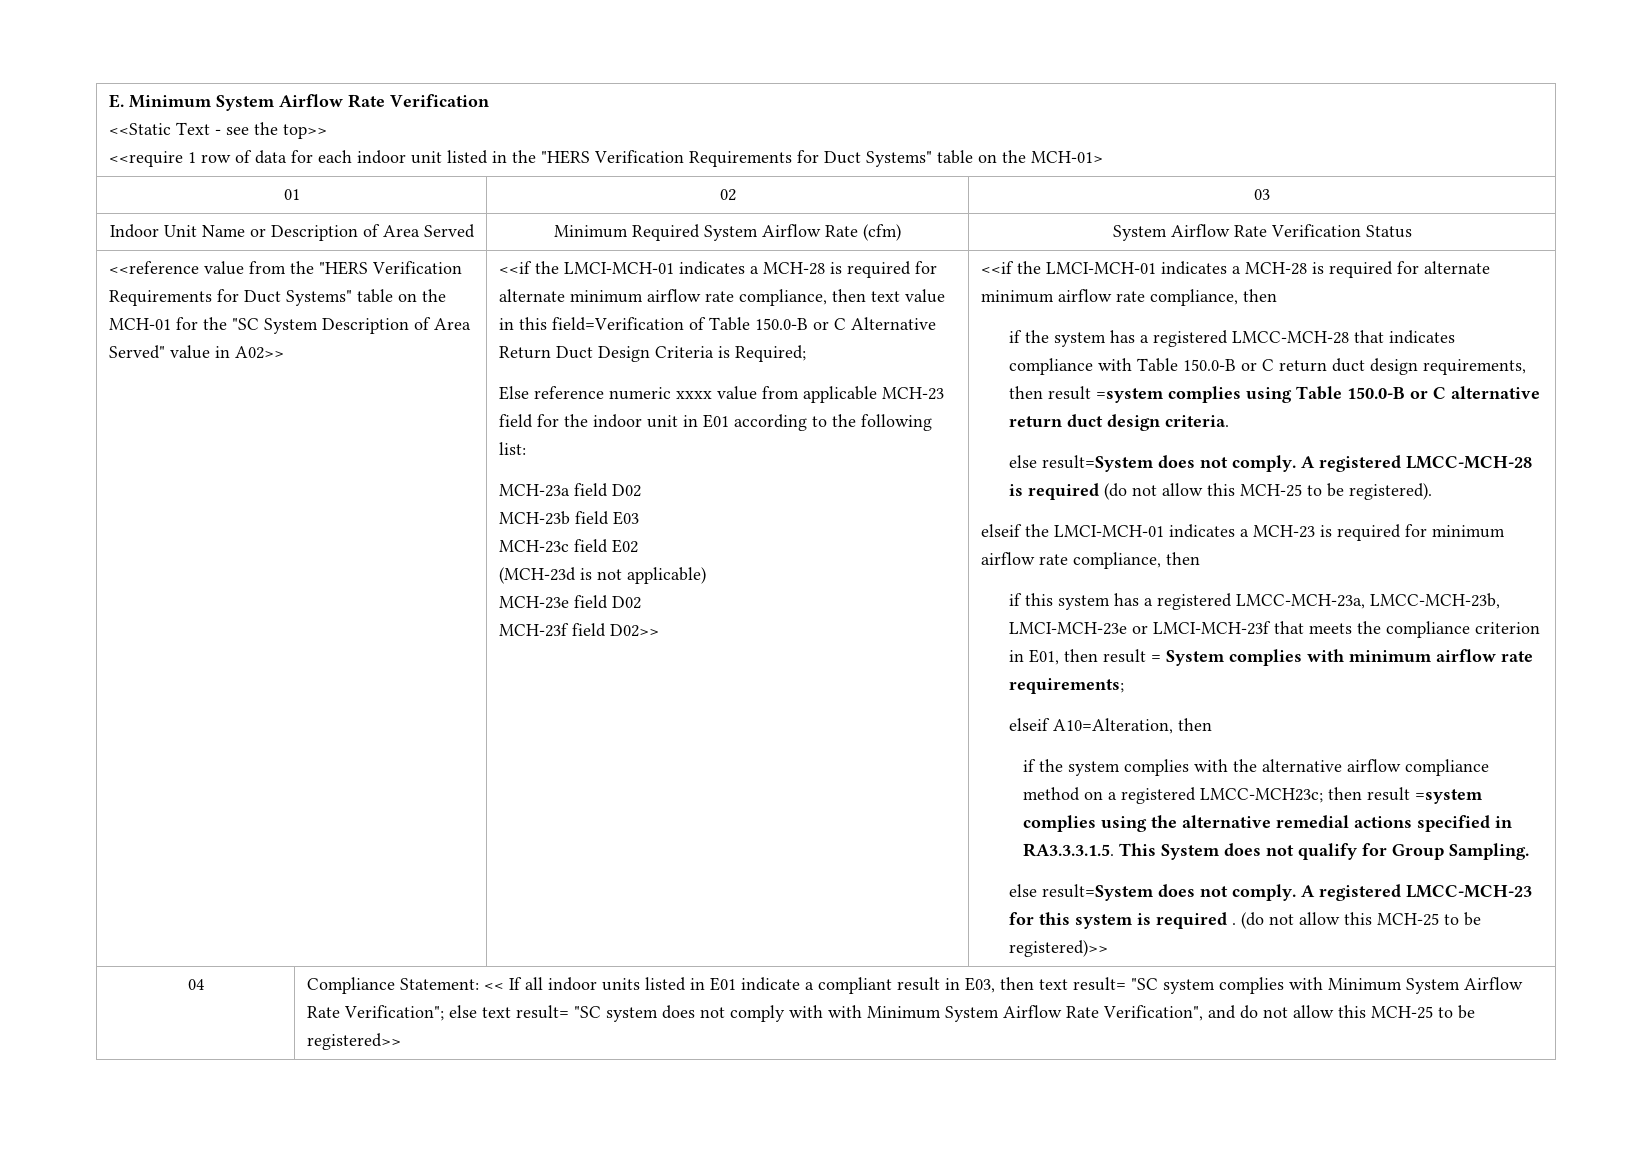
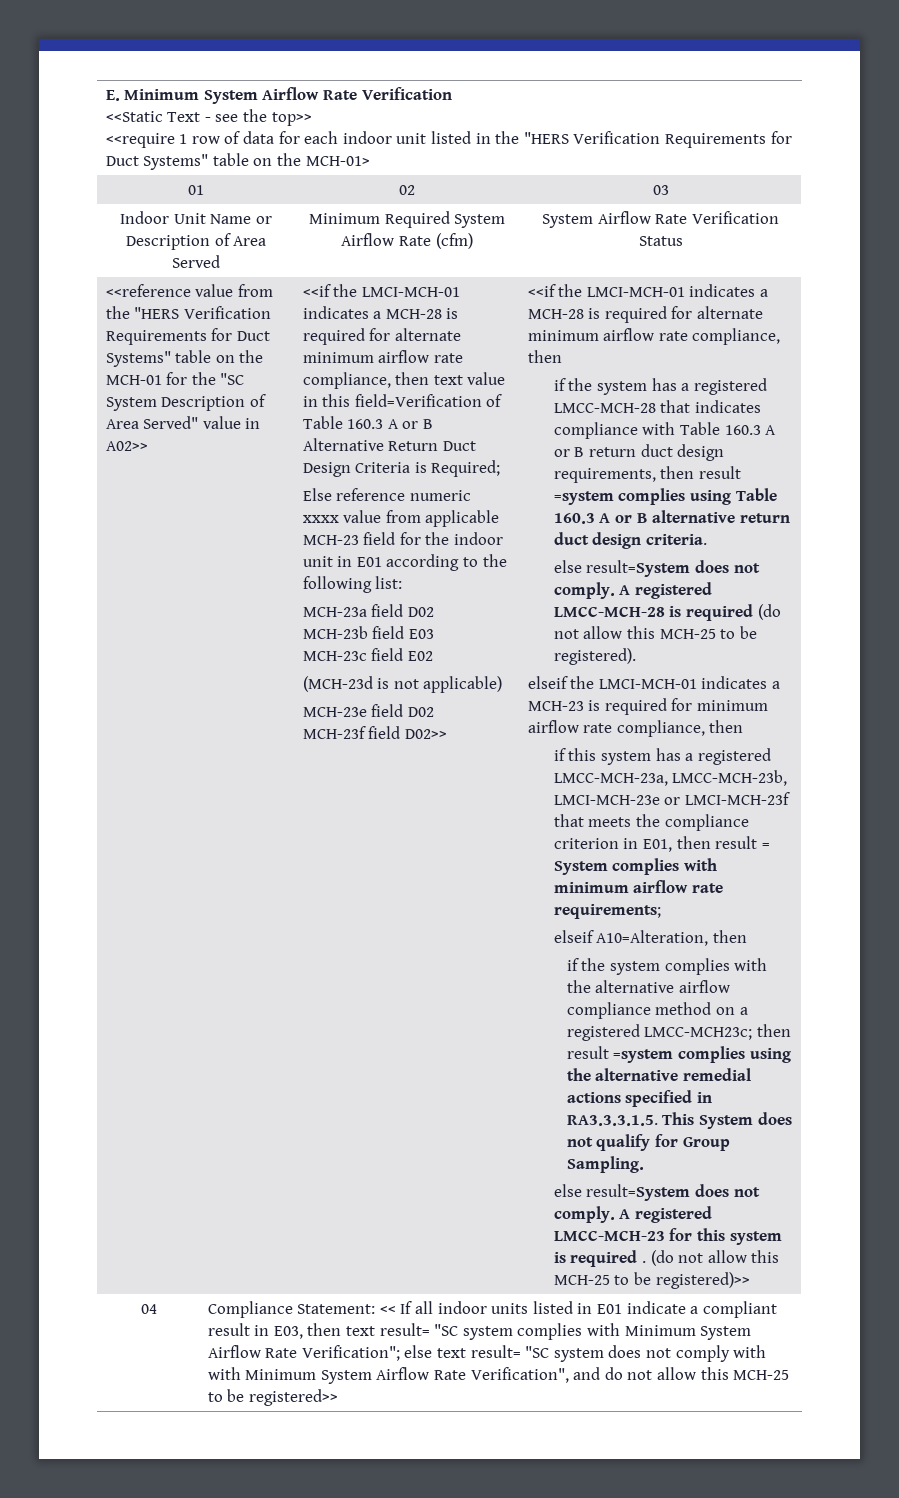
- <<if the LMCI-MCH-01 indicates a MCH-28 is required for alternate minimum airflow rate compliance, then text value in this field=Verification of Table 150.0-B or C Alternative Return Duct Design Criteria is Required;
+ <<if the LMCI-MCH-01 indicates a MCH-28 is required for alternate minimum airflow rate compliance, then text value in this field=Verification of Table 160.3 A or B Alternative Return Duct Design Criteria is Required;
- if the system has a registered LMCC-MCH-28 that indicates compliance with Table 150.0-B or C return duct design requirements, then result =system complies using Table 150.0-B or C alternative return duct design criteria.
+ if the system has a registered LMCC-MCH-28 that indicates compliance with Table 160.3 A or B return duct design requirements, then result =system complies using Table 160.3 A or B alternative return duct design criteria.

